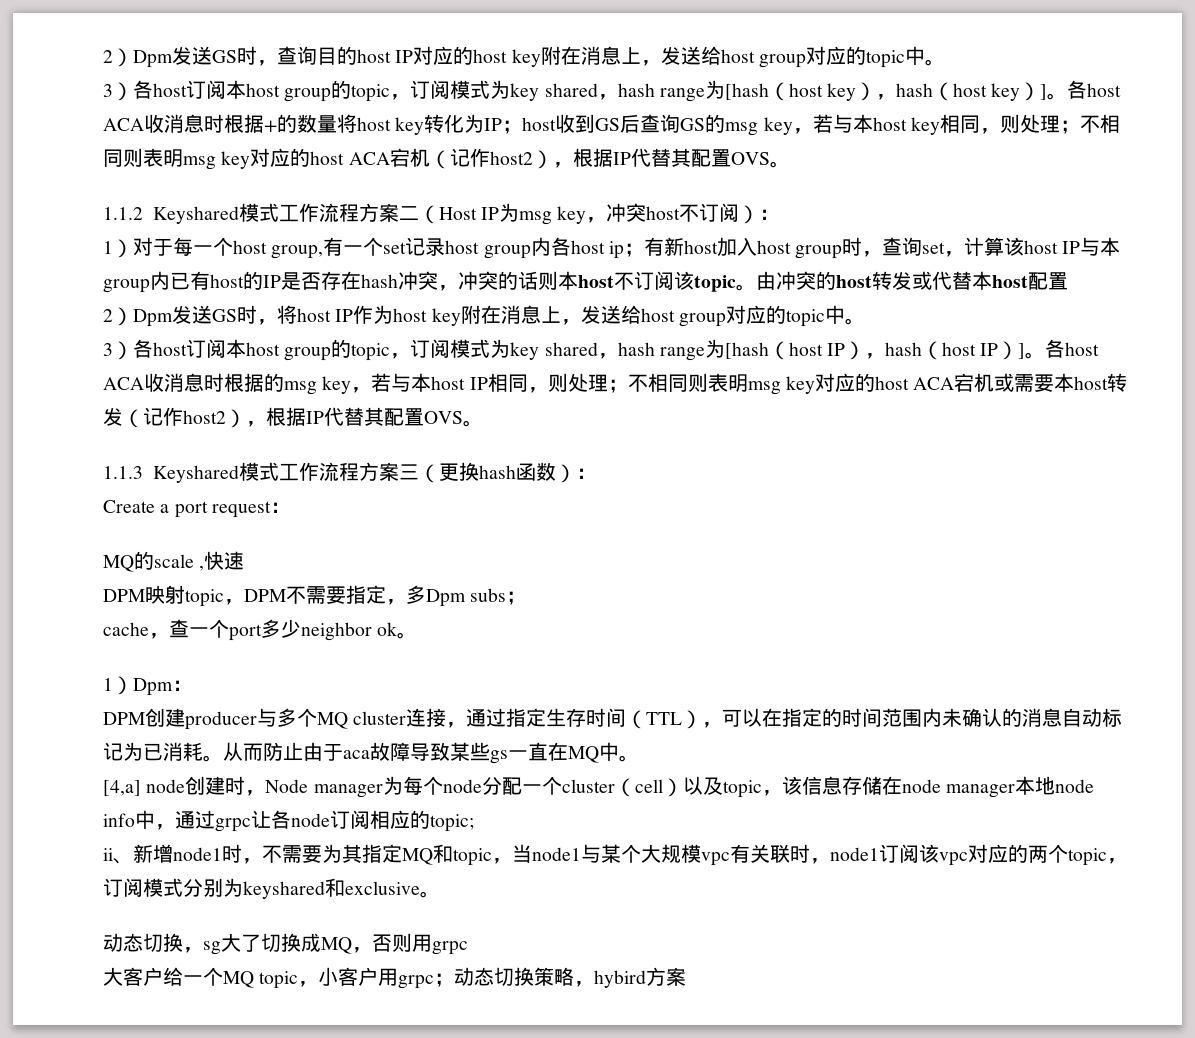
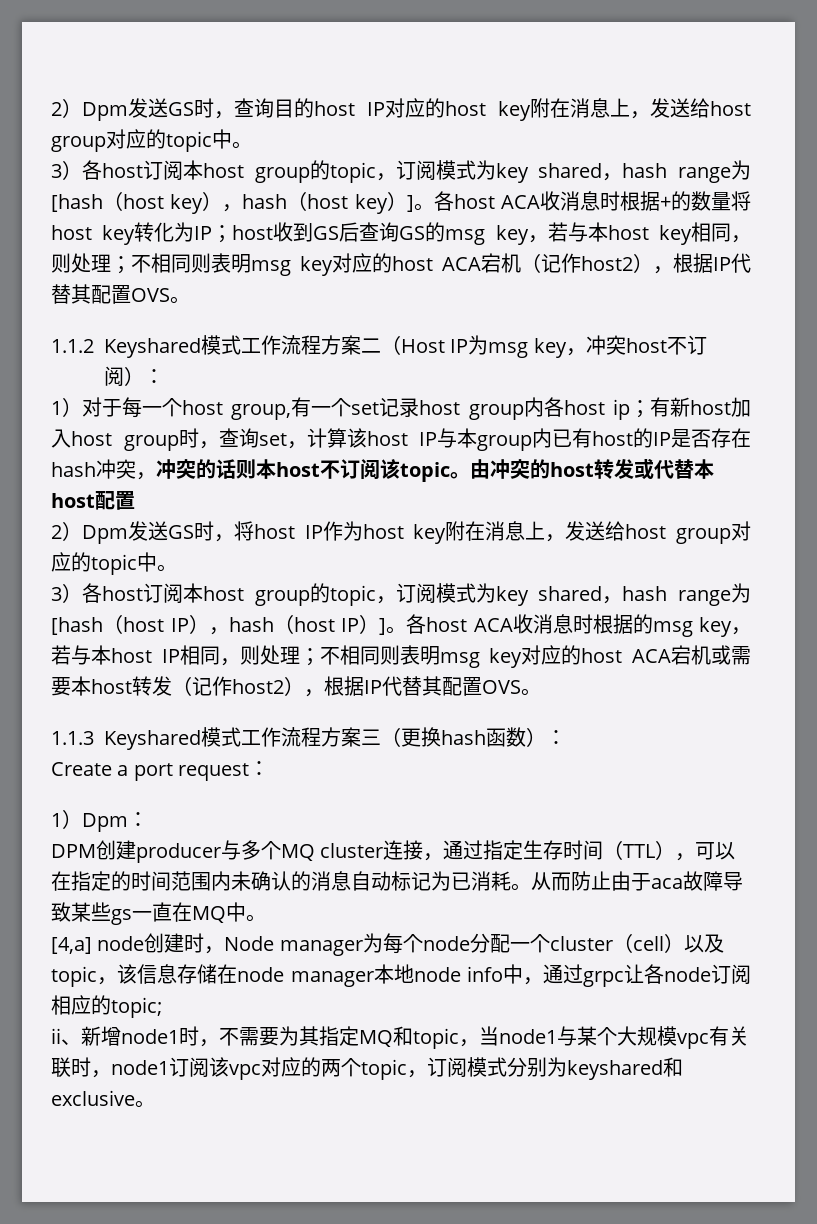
- MQ的scale ,快速
- DPM映射topic，DPM不需要指定，多Dpm subs；
- cache，查一个port多少neighbor ok。
- 动态切换，sg大了切换成MQ，否则用grpc
- 大客户给一个MQ topic，小客户用grpc；动态切换策略，hybird方案

